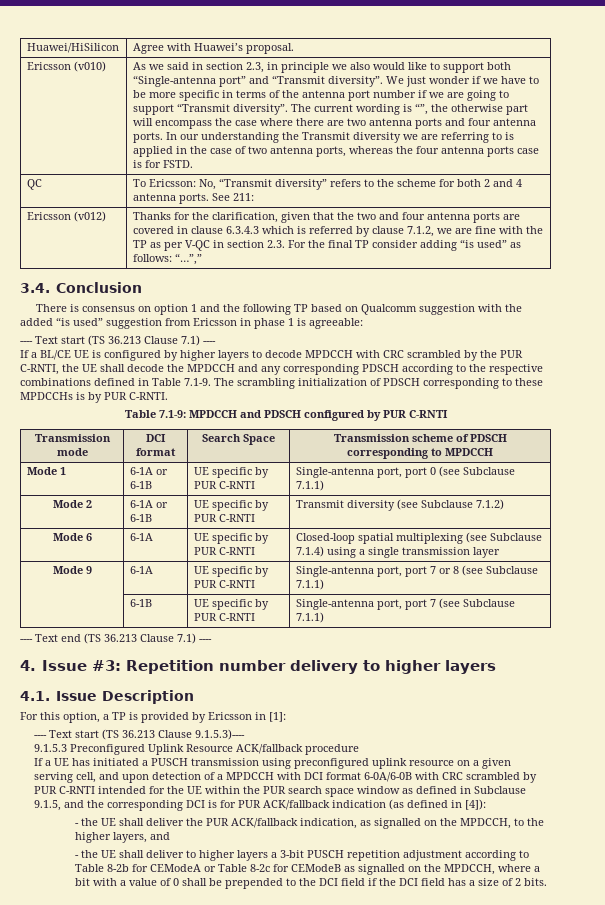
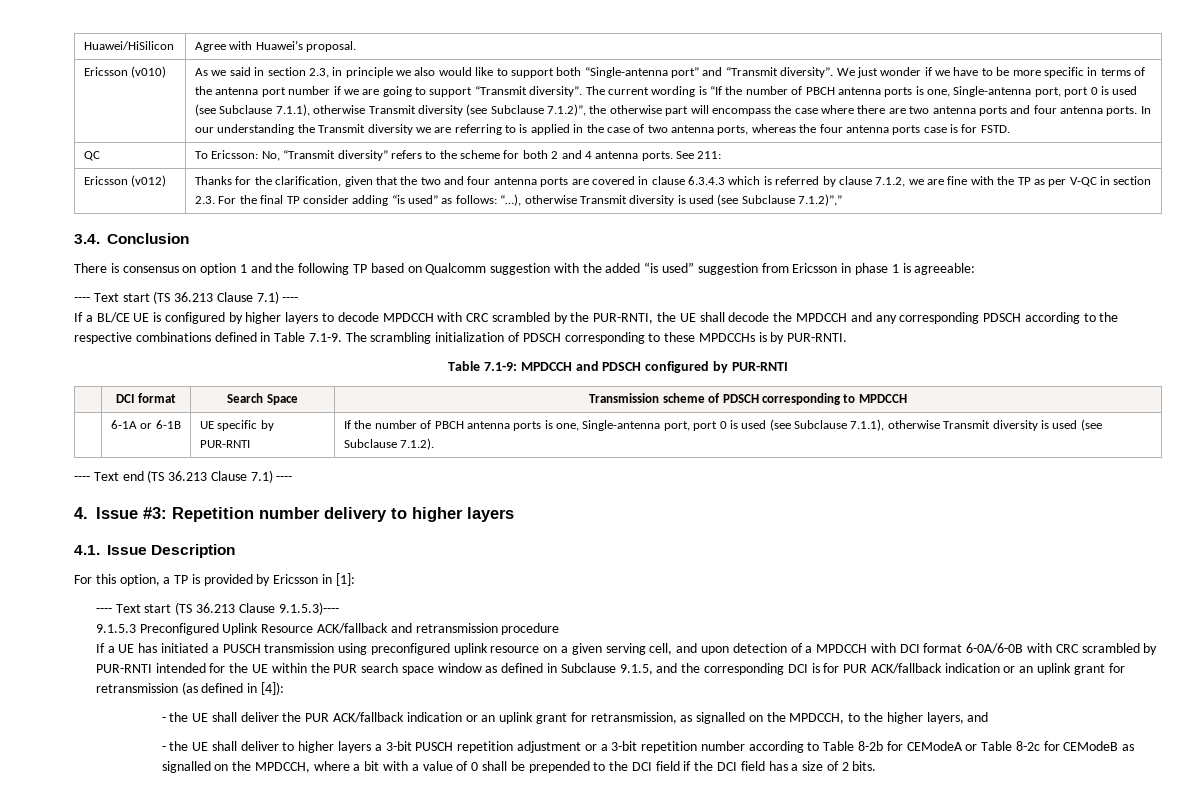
- The current wording is “”, the otherwise part will encompass the case where there are two antenna ports and four antenna ports.
+ The current wording is “If the number of PBCH antenna ports is one, Single-antenna port, port 0 is used (see Subclause 7.1.1), otherwise Transmit diversity (see Subclause 7.1.2)”, the otherwise part will encompass the case where there are two antenna ports and four antenna ports.
- Thanks for the clarification, given that the two and four antenna ports are covered in clause 6.3.4.3 which is referred by clause 7.1.2, we are fine with the TP as per V-QC in section 2.3. For the final TP consider adding “is used” as follows: “…”,”
+ Thanks for the clarification, given that the two and four antenna ports are covered in clause 6.3.4.3 which is referred by clause 7.1.2, we are fine with the TP as per V-QC in section 2.3. For the final TP consider adding “is used” as follows: “…), otherwise Transmit diversity is used (see Subclause 7.1.2)”,”
- If a BL/CE UE is configured by higher layers to decode MPDCCH with CRC scrambled by the PUR C-RNTI, the UE shall decode the MPDCCH and any corresponding PDSCH according to the respective combinations defined in Table 7.1-9. The scrambling initialization of PDSCH corresponding to these MPDCCHs is by PUR C-RNTI.
+ If a BL/CE UE is configured by higher layers to decode MPDCCH with CRC scrambled by the PUR-RNTI, the UE shall decode the MPDCCH and any corresponding PDSCH according to the respective combinations defined in Table 7.1-9. The scrambling initialization of PDSCH corresponding to these MPDCCHs is by PUR-RNTI.
- Table 7.1-9: MPDCCH and PDSCH configured by PUR C-RNTI
- Transmission mode | DCI format | Search Space | Transmission scheme of PDSCH corresponding to MPDCCH
+ Table 7.1-9: MPDCCH and PDSCH configured by PUR-RNTI
+ | DCI format | Search Space | Transmission scheme of PDSCH corresponding to MPDCCH
- Mode 1 | 6-1A or 6-1B | UE specific by PUR C-RNTI | Single-antenna port, port 0 (see Subclause 7.1.1)
- Mode 2 | 6-1A or 6-1B | UE specific by PUR C-RNTI | Transmit diversity (see Subclause 7.1.2)
- Mode 6 | 6-1A | UE specific by PUR C-RNTI | Closed-loop spatial multiplexing (see Subclause 7.1.4) using a single transmission layer
- Mode 9 | 6-1A | UE specific by PUR C-RNTI | Single-antenna port, port 7 or 8 (see Subclause 7.1.1)
- | 6-1B | UE specific by PUR C-RNTI | Single-antenna port, port 7 (see Subclause 7.1.1)
+ | 6-1A or 6-1B | UE specific by PUR-RNTI | If the number of PBCH antenna ports is one, Single-antenna port, port 0 is used (see Subclause 7.1.1), otherwise Transmit diversity is used (see Subclause 7.1.2).
- 9.1.5.3 Preconfigured Uplink Resource ACK/fallback procedure
+ 9.1.5.3 Preconfigured Uplink Resource ACK/fallback and retransmission procedure
- If a UE has initiated a PUSCH transmission using preconfigured uplink resource on a given serving cell, and upon detection of a MPDCCH with DCI format 6-0A/6-0B with CRC scrambled by PUR C-RNTI intended for the UE within the PUR search space window as defined in Subclause 9.1.5, and the corresponding DCI is for PUR ACK/fallback indication (as defined in [4]):
+ If a UE has initiated a PUSCH transmission using preconfigured uplink resource on a given serving cell, and upon detection of a MPDCCH with DCI format 6-0A/6-0B with CRC scrambled by PUR-RNTI intended for the UE within the PUR search space window as defined in Subclause 9.1.5, and the corresponding DCI is for PUR ACK/fallback indication or an uplink grant for retransmission (as defined in [4]):
- - the UE shall deliver the PUR ACK/fallback indication, as signalled on the MPDCCH, to the higher layers, and
+ - the UE shall deliver the PUR ACK/fallback indication or an uplink grant for retransmission, as signalled on the MPDCCH, to the higher layers, and
- - the UE shall deliver to higher layers a 3-bit PUSCH repetition adjustment according to Table 8-2b for CEModeA or Table 8-2c for CEModeB as signalled on the MPDCCH, where a bit with a value of 0 shall be prepended to the DCI field if the DCI field has a size of 2 bits.
+ - the UE shall deliver to higher layers a 3-bit PUSCH repetition adjustment or a 3-bit repetition number according to Table 8-2b for CEModeA or Table 8-2c for CEModeB as signalled on the MPDCCH, where a bit with a value of 0 shall be prepended to the DCI field if the DCI field has a size of 2 bits.

